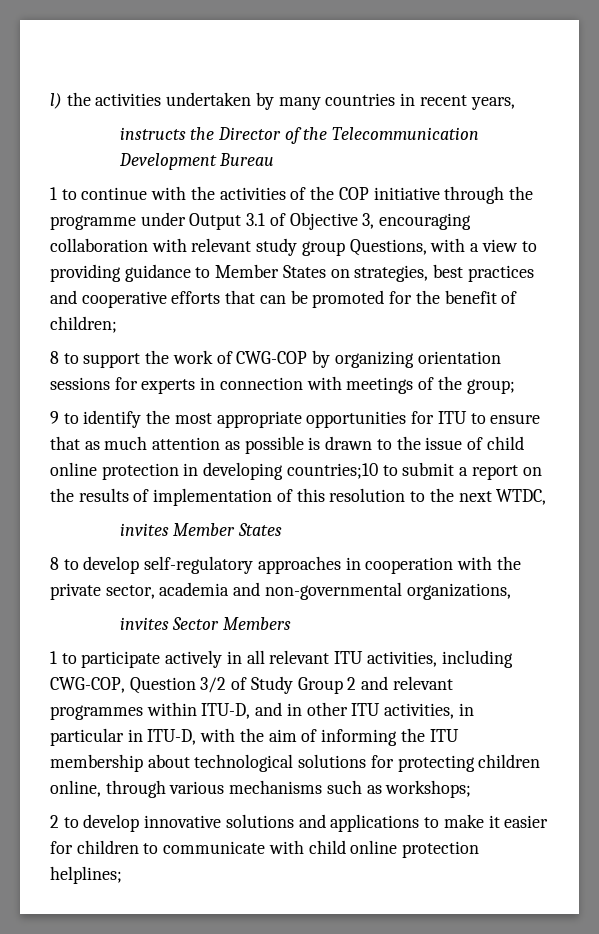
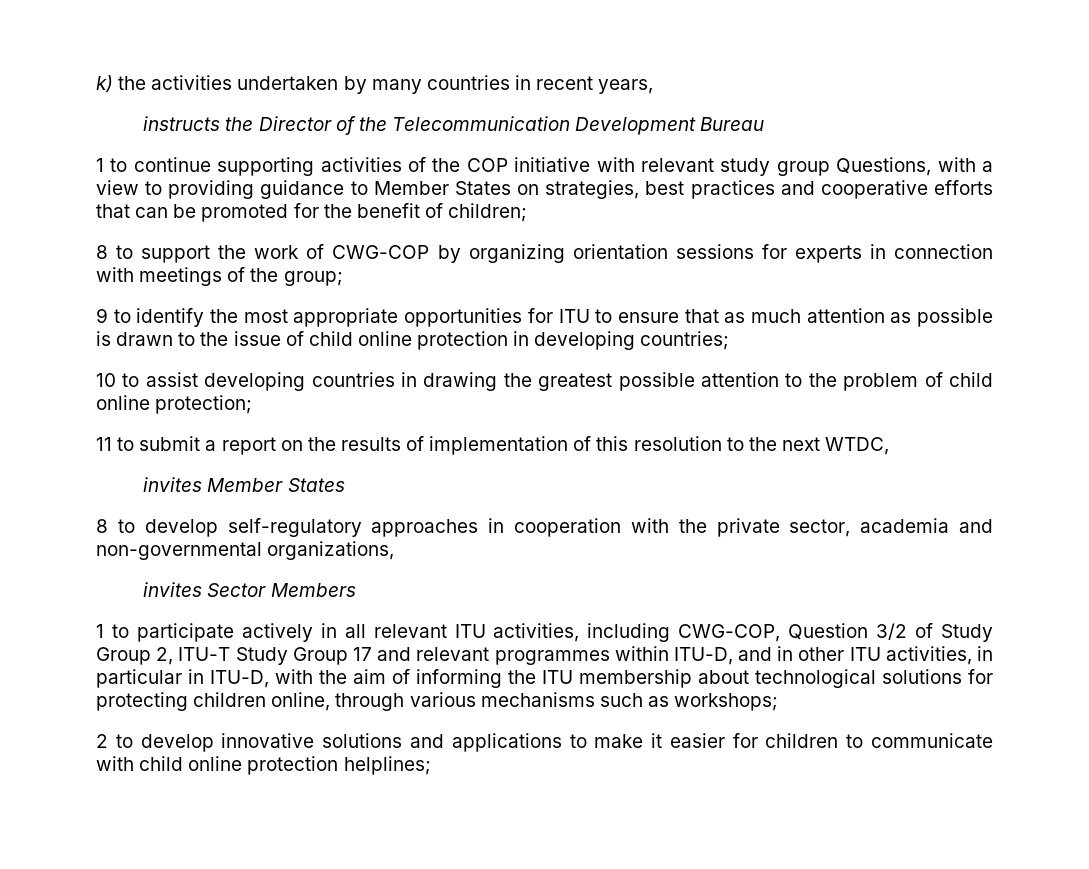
- l) the activities undertaken by many countries in recent years,
+ k) the activities undertaken by many countries in recent years,
- 1 to continue with the activities of the COP initiative through the programme under Output 3.1 of Objective 3, encouraging collaboration with relevant study group Questions, with a view to providing guidance to Member States on strategies, best practices and cooperative efforts that can be promoted for the benefit of children;
+ 1 to continue supporting activities of the COP initiative with relevant study group Questions, with a view to providing guidance to Member States on strategies, best practices and cooperative efforts that can be promoted for the benefit of children;
- 9 to identify the most appropriate opportunities for ITU to ensure that as much attention as possible is drawn to the issue of child online protection in developing countries;10 to submit a report on the results of implementation of this resolution to the next WTDC,
+ 9 to identify the most appropriate opportunities for ITU to ensure that as much attention as possible is drawn to the issue of child online protection in developing countries;
+ 10 to assist developing countries in drawing the greatest possible attention to the problem of child online protection;
+ 11 to submit a report on the results of implementation of this resolution to the next WTDC,
- 1 to participate actively in all relevant ITU activities, including CWG-COP, Question 3/2 of Study Group 2 and relevant programmes within ITU-D, and in other ITU activities, in particular in ITU-D, with the aim of informing the ITU membership about technological solutions for protecting children online, through various mechanisms such as workshops;
+ 1 to participate actively in all relevant ITU activities, including CWG-COP, Question 3/2 of Study Group 2, ITU-T Study Group 17 and relevant programmes within ITU-D, and in other ITU activities, in particular in ITU-D, with the aim of informing the ITU membership about technological solutions for protecting children online, through various mechanisms such as workshops;

